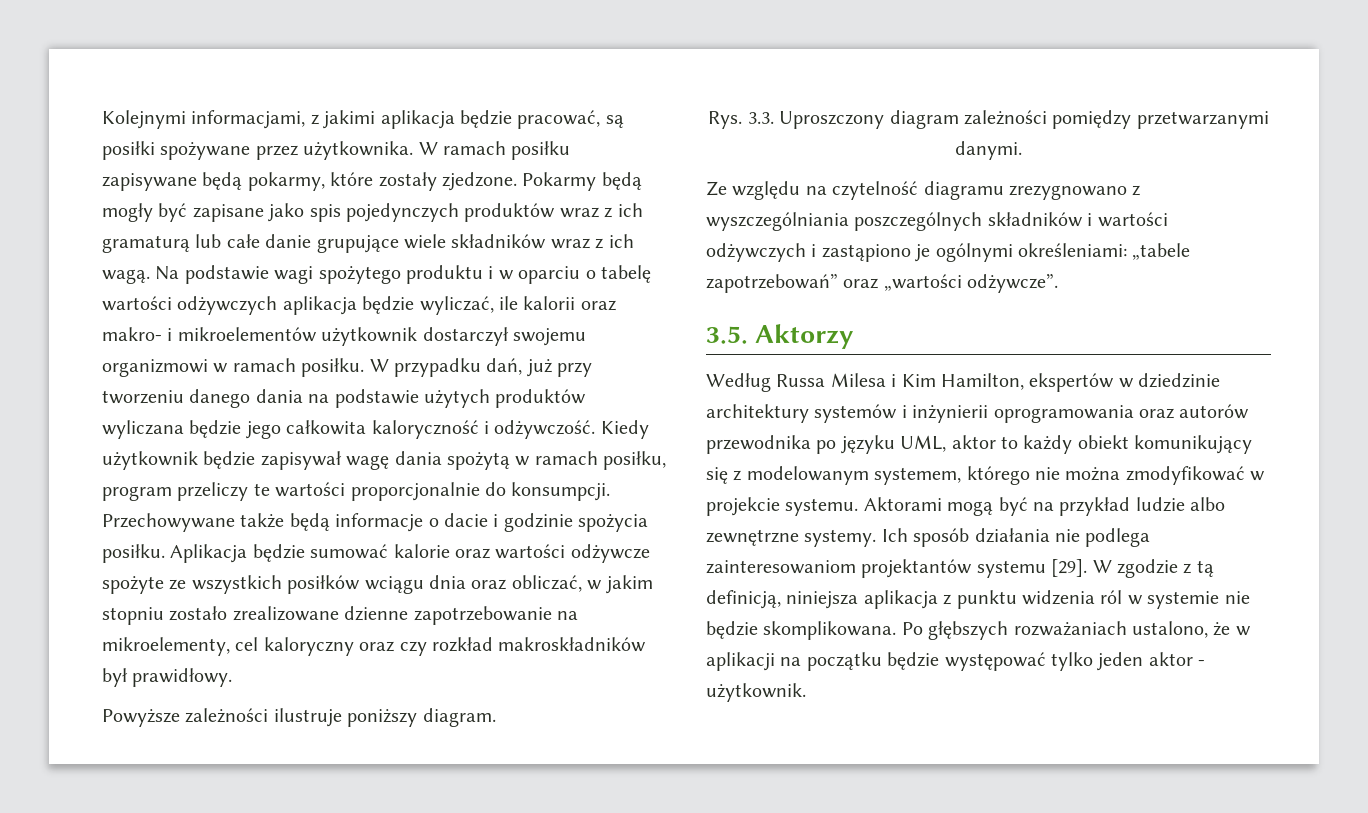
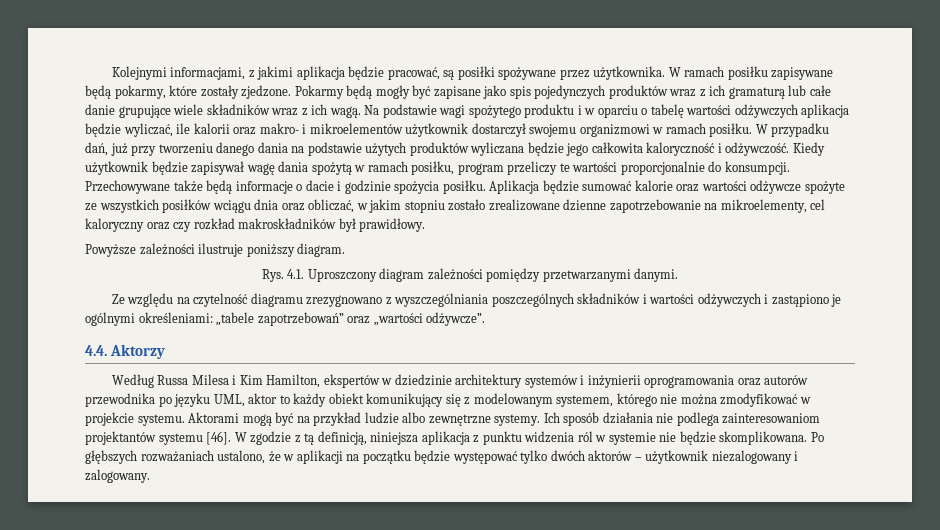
- Rys. 3.3. Uproszczony diagram zależności pomiędzy przetwarzanymi danymi.
+ Rys. 4.1. Uproszczony diagram zależności pomiędzy przetwarzanymi danymi.
- 3.5. Aktorzy
+ 4.4. Aktorzy
- Ich sposób działania nie podlega zainteresowaniom projektantów systemu [29].
+ Ich sposób działania nie podlega zainteresowaniom projektantów systemu [46].
- Po głębszych rozważaniach ustalono, że w aplikacji na początku będzie występować tylko jeden aktor - użytkownik.
+ Po głębszych rozważaniach ustalono, że w aplikacji na początku będzie występować tylko dwóch aktorów – użytkownik niezalogowany i zalogowany.

